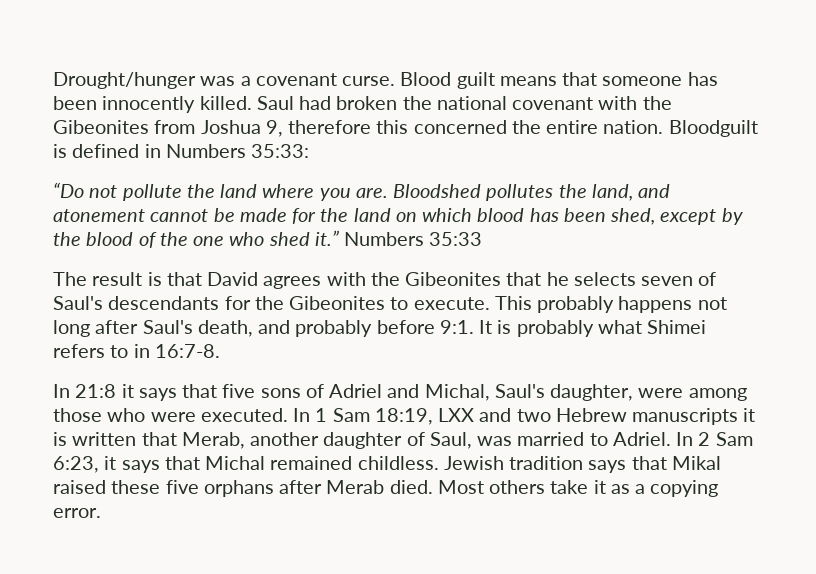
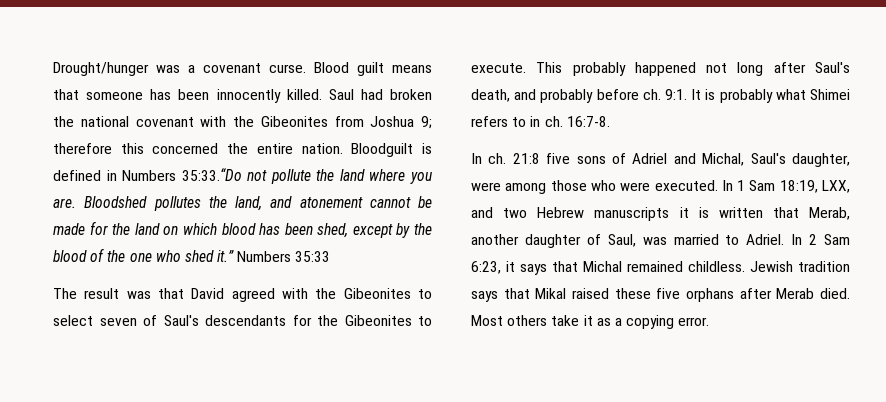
- Saul had broken the national covenant with the Gibeonites from Joshua 9, therefore this concerned the entire nation.
+ Saul had broken the national covenant with the Gibeonites from Joshua 9; therefore this concerned the entire nation.
- Bloodguilt is defined in Numbers 35:33:
- “Do not pollute the land where you are.
+ Bloodguilt is defined in Numbers 35:33.“Do not pollute the land where you are.
- The result is that David agrees with the Gibeonites that he selects seven of Saul's descendants for the Gibeonites to execute.
+ The result was that David agreed with the Gibeonites to select seven of Saul's descendants for the Gibeonites to execute.
- This probably happens not long after Saul's death, and probably before 9:1.
+ This probably happened not long after Saul's death, and probably before ch. 9:1.
- It is probably what Shimei refers to in 16:7-8.
+ It is probably what Shimei refers to in ch. 16:7-8.
- In 21:8 it says that five sons of Adriel and Michal, Saul's daughter, were among those who were executed.
+ In ch. 21:8 five sons of Adriel and Michal, Saul's daughter, were among those who were executed.
- In 1 Sam 18:19, LXX and two Hebrew manuscripts it is written that Merab, another daughter of Saul, was married to Adriel.
+ In 1 Sam 18:19, LXX, and two Hebrew manuscripts it is written that Merab, another daughter of Saul, was married to Adriel.

